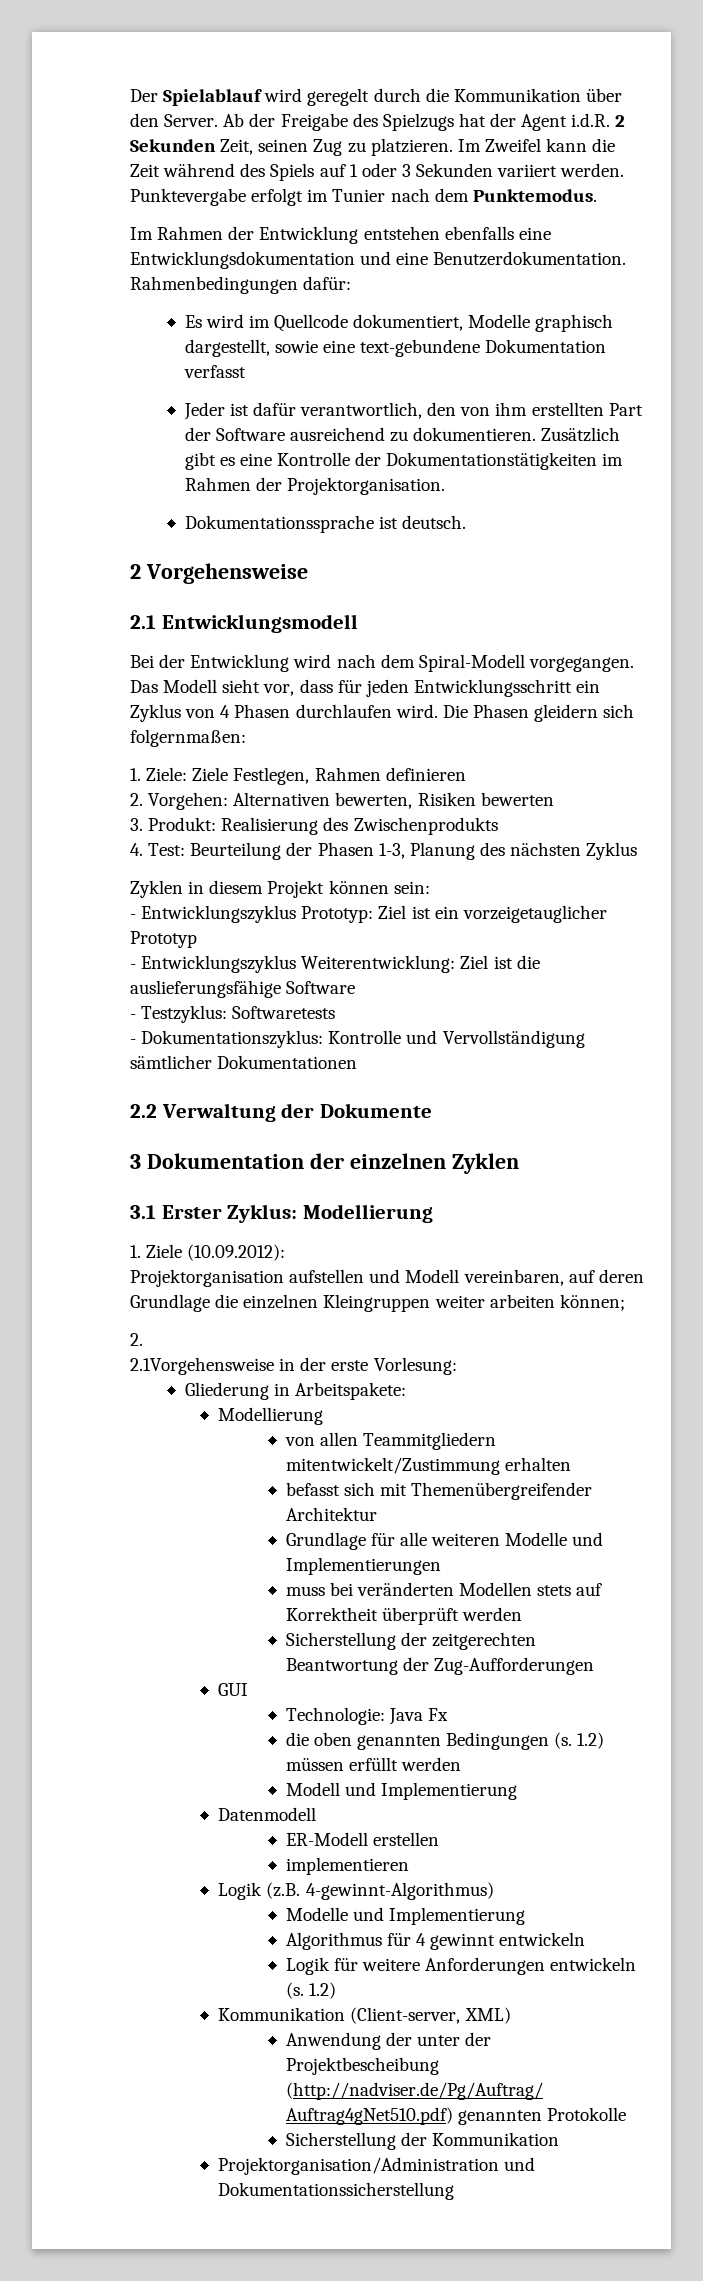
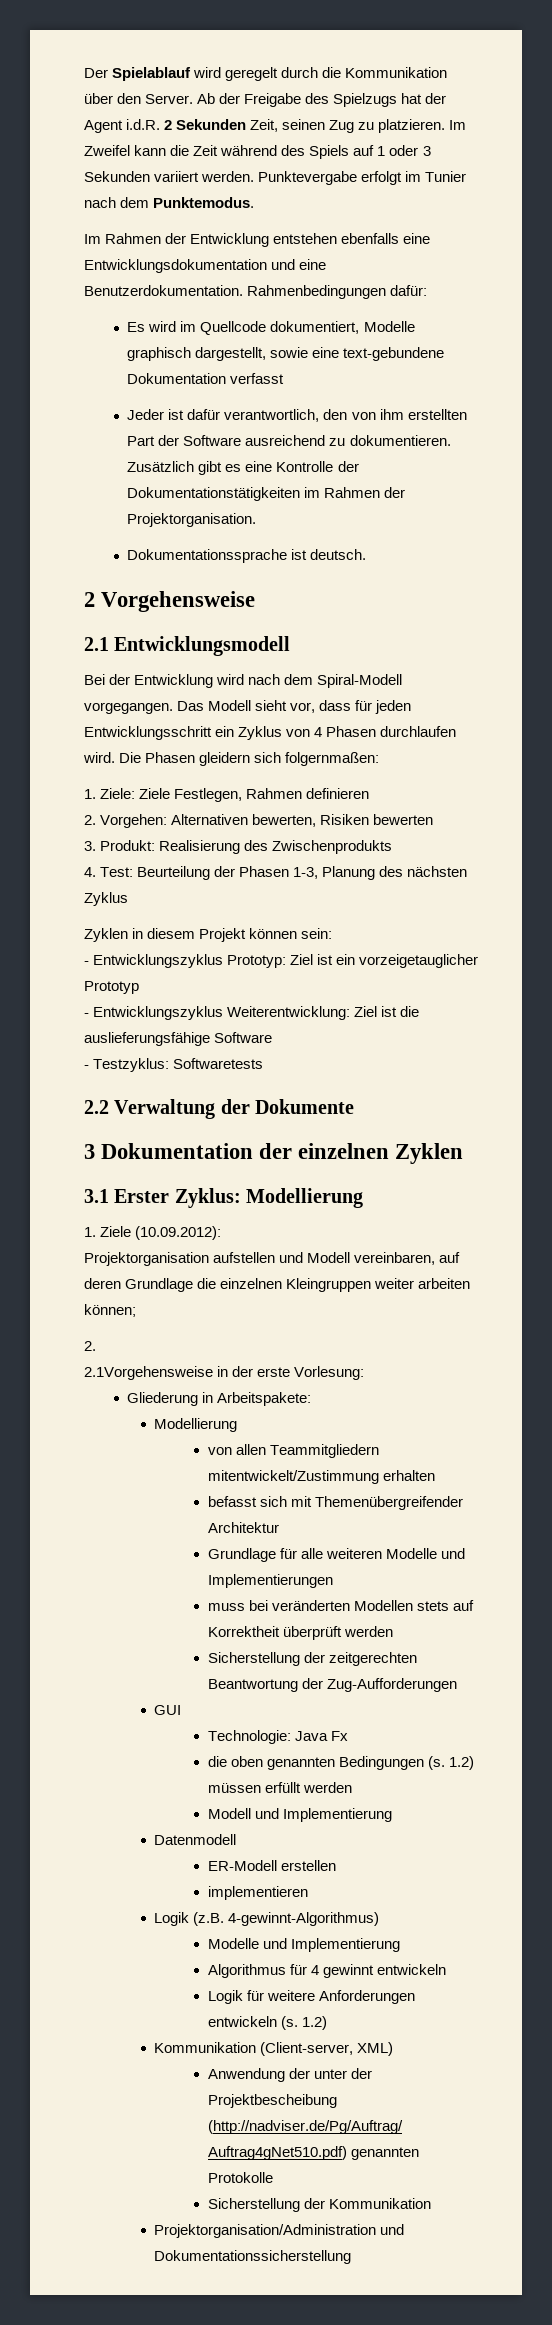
- - Dokumentationszyklus: Kontrolle und Vervollständigung sämtlicher Dokumentationen

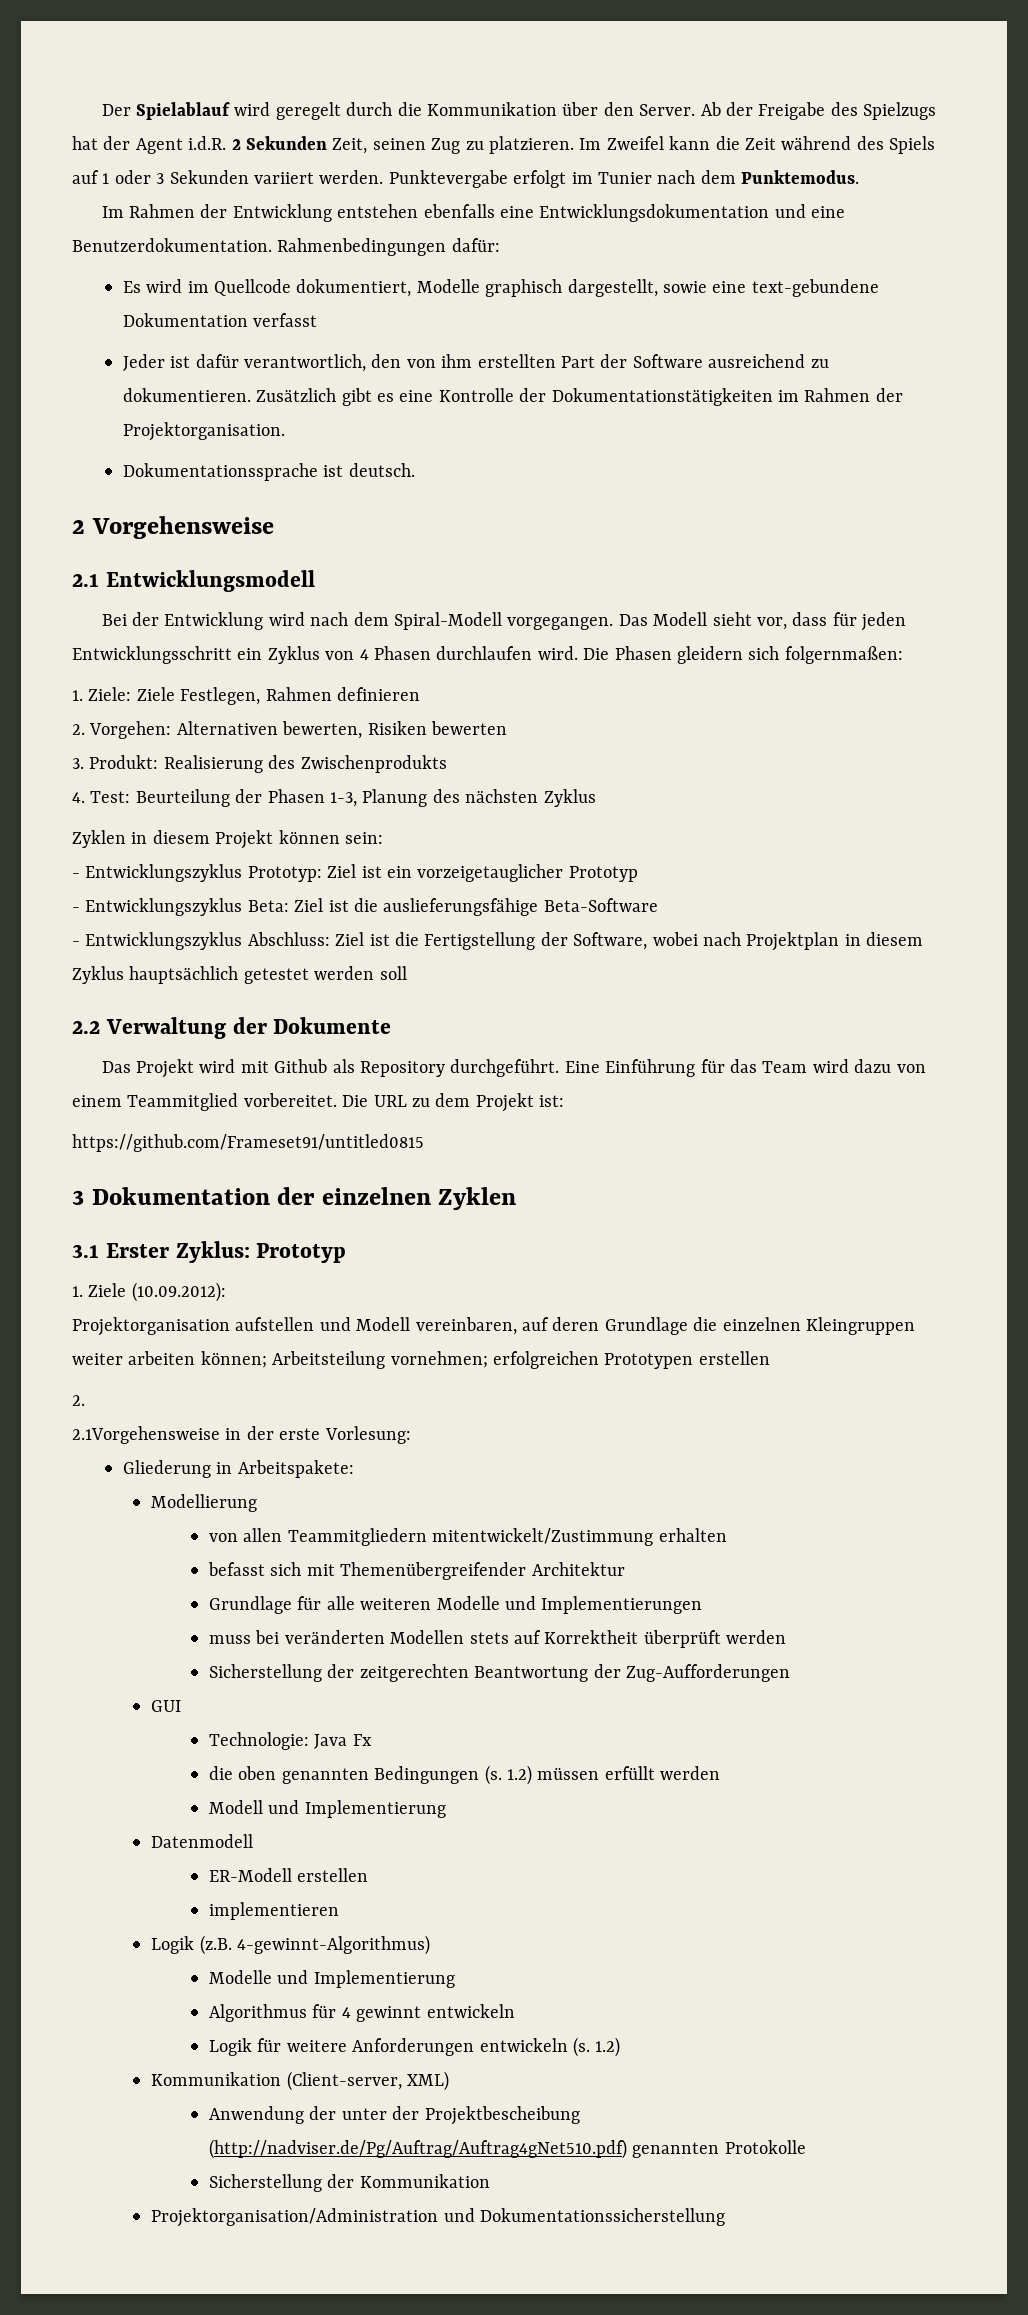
- - Entwicklungszyklus Weiterentwicklung: Ziel ist die auslieferungsfähige Software
- - Testzyklus: Softwaretests
+ - Entwicklungszyklus Beta: Ziel ist die auslieferungsfähige Beta-Software
+ - Entwicklungszyklus Abschluss: Ziel ist die Fertigstellung der Software, wobei nach Projektplan in diesem Zyklus hauptsächlich getestet werden soll
  2.2 Verwaltung der Dokumente
+ Das Projekt wird mit Github als Repository durchgeführt. Eine Einführung für das Team wird dazu von einem Teammitglied vorbereitet. Die URL zu dem Projekt ist:
+ https://github.com/Frameset91/untitled0815
- 3.1 Erster Zyklus: Modellierung
+ 3.1 Erster Zyklus: Prototyp
- Projektorganisation aufstellen und Modell vereinbaren, auf deren Grundlage die einzelnen Kleingruppen weiter arbeiten können;
+ Projektorganisation aufstellen und Modell vereinbaren, auf deren Grundlage die einzelnen Kleingruppen weiter arbeiten können; Arbeitsteilung vornehmen; erfolgreichen Prototypen erstellen

